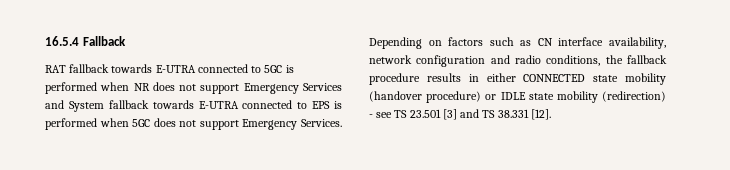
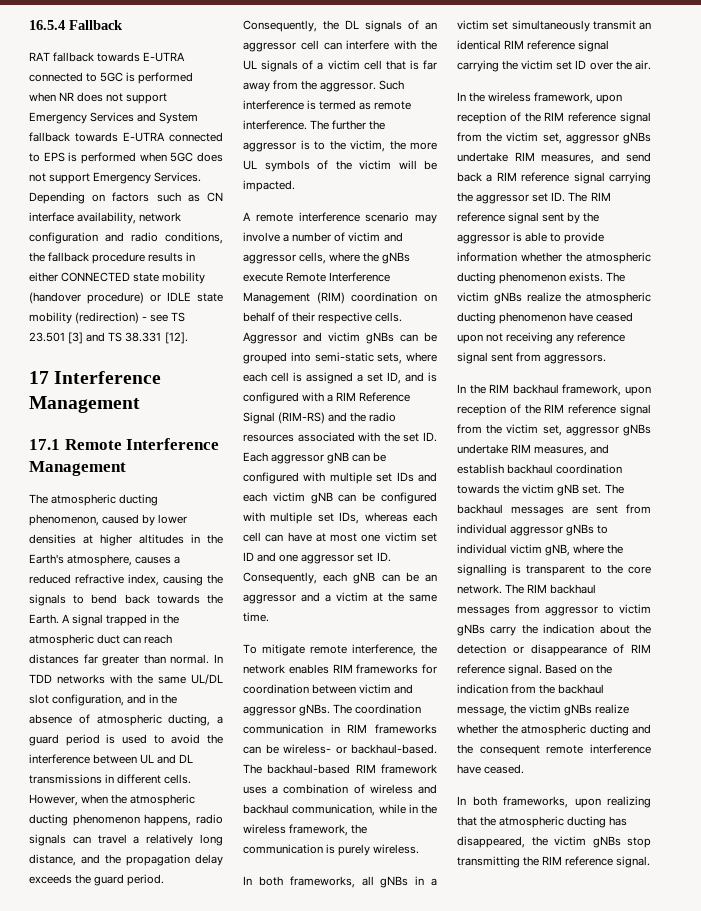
+ 17 Interference Management
+ 17.1 Remote Interference Management
+ The atmospheric ducting phenomenon, caused by lower densities at higher altitudes in the Earth's atmosphere, causes a reduced refractive index, causing the signals to bend back towards the Earth. A signal trapped in the atmospheric duct can reach distances far greater than normal. In TDD networks with the same UL/DL slot configuration, and in the absence of atmospheric ducting, a guard period is used to avoid the interference between UL and DL transmissions in different cells. However, when the atmospheric ducting phenomenon happens, radio signals can travel a relatively long distance, and the propagation delay exceeds the guard period. Consequently, the DL signals of an aggressor cell can interfere with the UL signals of a victim cell that is far away from the aggressor. Such interference is termed as remote interference. The further the aggressor is to the victim, the more UL symbols of the victim will be impacted.
+ A remote interference scenario may involve a number of victim and aggressor cells, where the gNBs execute Remote Interference Management (RIM) coordination on behalf of their respective cells. Aggressor and victim gNBs can be grouped into semi-static sets, where each cell is assigned a set ID, and is configured with a RIM Reference Signal (RIM-RS) and the radio resources associated with the set ID. Each aggressor gNB can be configured with multiple set IDs and each victim gNB can be configured with multiple set IDs, whereas each cell can have at most one victim set ID and one aggressor set ID. Consequently, each gNB can be an aggressor and a victim at the same time.
+ To mitigate remote interference, the network enables RIM frameworks for coordination between victim and aggressor gNBs. The coordination communication in RIM frameworks can be wireless- or backhaul-based. The backhaul-based RIM framework uses a combination of wireless and backhaul communication, while in the wireless framework, the communication is purely wireless.
+ In both frameworks, all gNBs in a victim set simultaneously transmit an identical RIM reference signal carrying the victim set ID over the air.
+ In the wireless framework, upon reception of the RIM reference signal from the victim set, aggressor gNBs undertake RIM measures, and send back a RIM reference signal carrying the aggressor set ID. The RIM reference signal sent by the aggressor is able to provide information whether the atmospheric ducting phenomenon exists. The victim gNBs realize the atmospheric ducting phenomenon have ceased upon not receiving any reference signal sent from aggressors.
+ In the RIM backhaul framework, upon reception of the RIM reference signal from the victim set, aggressor gNBs undertake RIM measures, and establish backhaul coordination towards the victim gNB set. The backhaul messages are sent from individual aggressor gNBs to individual victim gNB, where the signalling is transparent to the core network. The RIM backhaul messages from aggressor to victim gNBs carry the indication about the detection or disappearance of RIM reference signal. Based on the indication from the backhaul message, the victim gNBs realize whether the atmospheric ducting and the consequent remote interference have ceased.
+ In both frameworks, upon realizing that the atmospheric ducting has disappeared, the victim gNBs stop transmitting the RIM reference signal.

